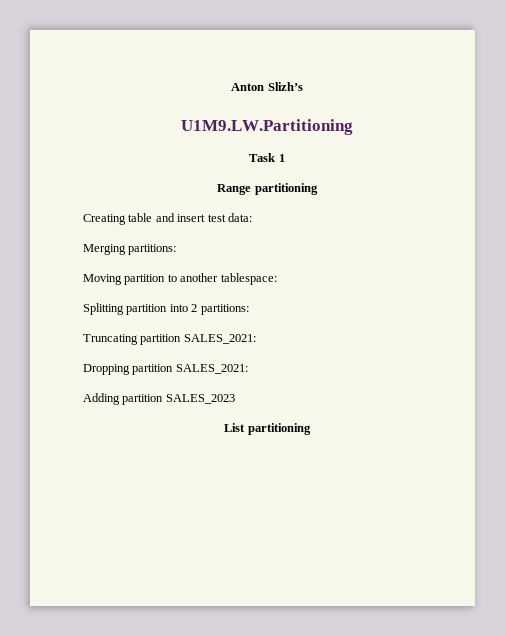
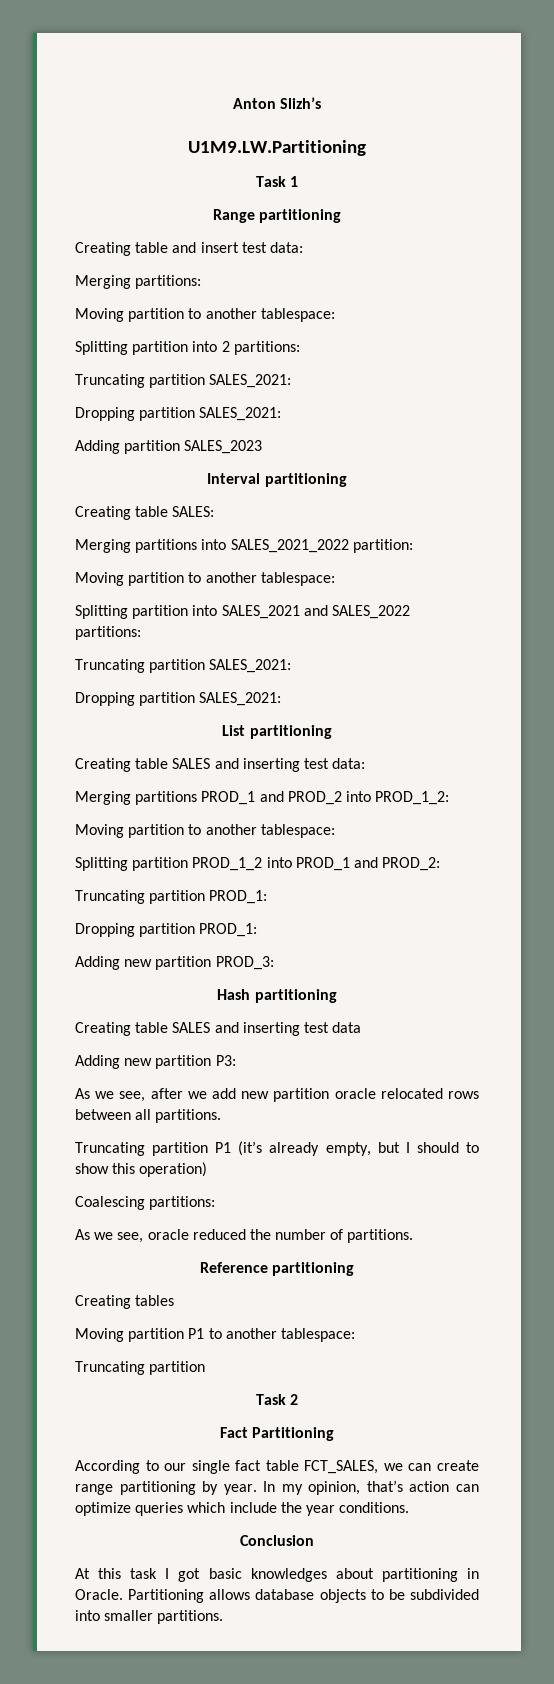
+ Interval partitioning
+ Creating table SALES:
+ Merging partitions into SALES_2021_2022 partition:
+ Moving partition to another tablespace:
+ Splitting partition into SALES_2021 and SALES_2022 partitions:
+ Truncating partition SALES_2021:
+ Dropping partition SALES_2021:
  List partitioning
+ Creating table SALES and inserting test data:
+ Merging partitions PROD_1 and PROD_2 into PROD_1_2:
+ Moving partition to another tablespace:
+ Splitting partition PROD_1_2 into PROD_1 and PROD_2:
+ Truncating partition PROD_1:
+ Dropping partition PROD_1:
+ Adding new partition PROD_3:
+ Hash partitioning
+ Creating table SALES and inserting test data
+ Adding new partition P3:
+ As we see, after we add new partition oracle relocated rows between all partitions.
+ Truncating partition P1 (it’s already empty, but I should to show this operation)
+ Coalescing partitions:
+ As we see, oracle reduced the number of partitions.
+ Reference partitioning
+ Creating tables
+ Moving partition P1 to another tablespace:
+ Truncating partition
+ Task 2
+ Fact Partitioning
+ According to our single fact table FCT_SALES, we can create range partitioning by year. In my opinion, that’s action can optimize queries which include the year conditions.
+ Conclusion
+ At this task I got basic knowledges about partitioning in Oracle. Partitioning allows database objects to be subdivided into smaller partitions.

